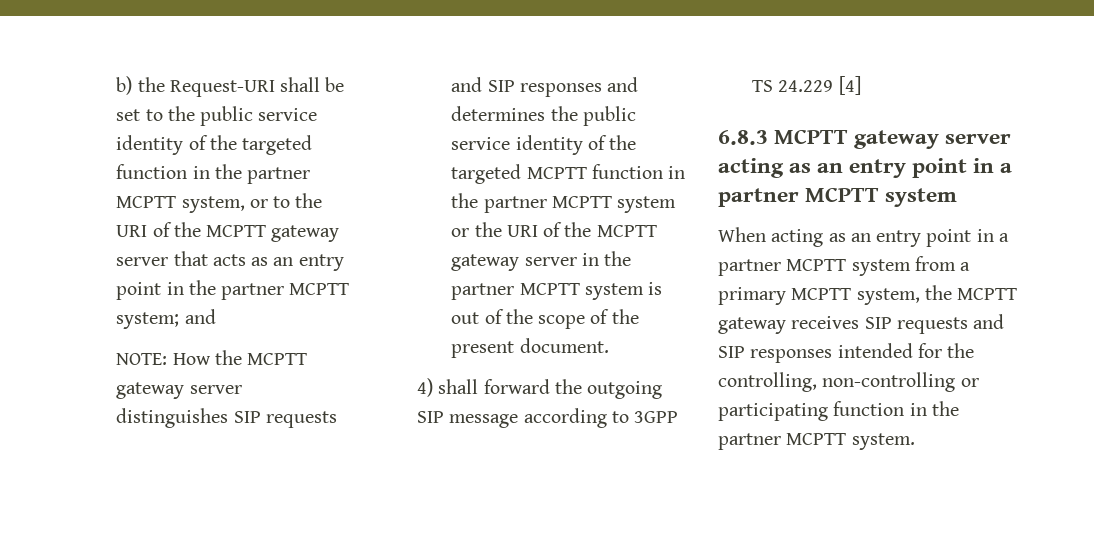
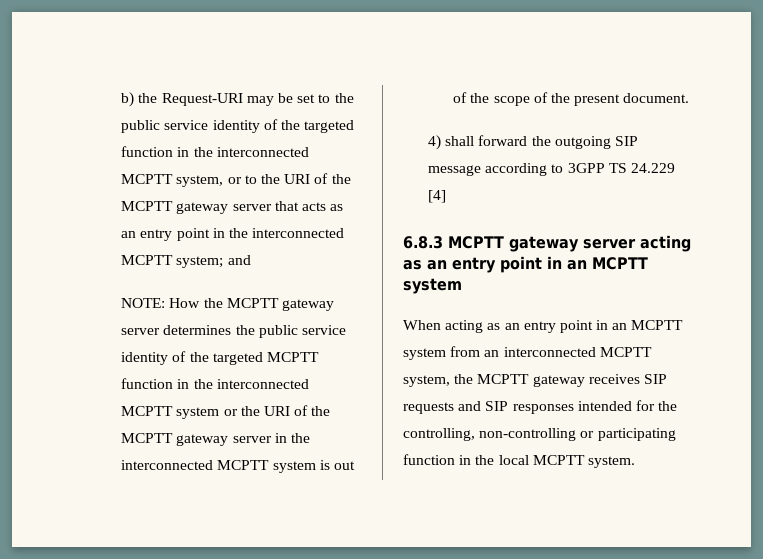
- b) the Request-URI shall be set to the public service identity of the targeted function in the partner MCPTT system, or to the URI of the MCPTT gateway server that acts as an entry point in the partner MCPTT system; and
+ b) the Request-URI may be set to the public service identity of the targeted function in the interconnected MCPTT system, or to the URI of the MCPTT gateway server that acts as an entry point in the interconnected MCPTT system; and
- NOTE: How the MCPTT gateway server distinguishes SIP requests and SIP responses and determines the public service identity of the targeted MCPTT function in the partner MCPTT system or the URI of the MCPTT gateway server in the partner MCPTT system is out of the scope of the present document.
+ NOTE: How the MCPTT gateway server determines the public service identity of the targeted MCPTT function in the interconnected MCPTT system or the URI of the MCPTT gateway server in the interconnected MCPTT system is out of the scope of the present document.
- 6.8.3 MCPTT gateway server acting as an entry point in a partner MCPTT system
+ 6.8.3 MCPTT gateway server acting as an entry point in an MCPTT system
- When acting as an entry point in a partner MCPTT system from a primary MCPTT system, the MCPTT gateway receives SIP requests and SIP responses intended for the controlling, non-controlling or participating function in the partner MCPTT system.
+ When acting as an entry point in an MCPTT system from an interconnected MCPTT system, the MCPTT gateway receives SIP requests and SIP responses intended for the controlling, non-controlling or participating function in the local MCPTT system.

